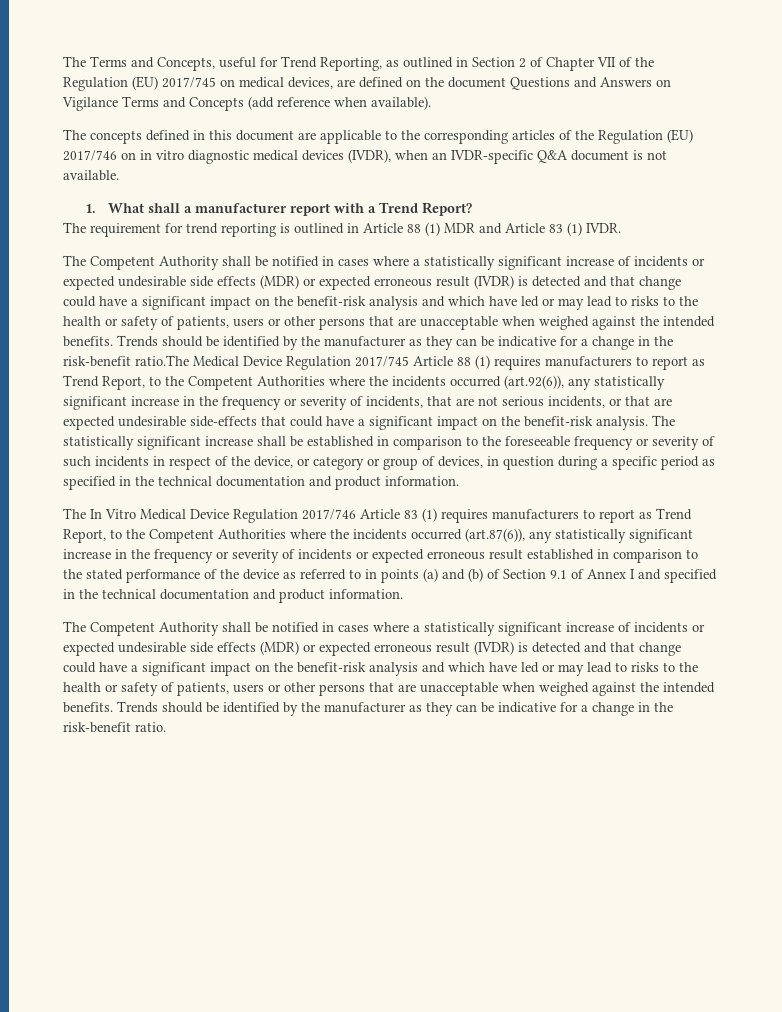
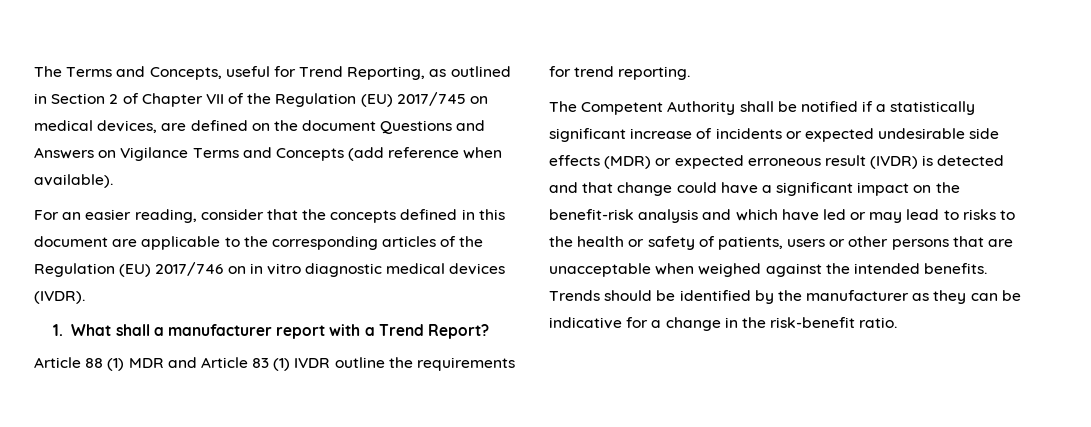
- The concepts defined in this document are applicable to the corresponding articles of the Regulation (EU) 2017/746 on in vitro diagnostic medical devices (IVDR), when an IVDR-specific Q&A document is not available.
+ For an easier reading, consider that the concepts defined in this document are applicable to the corresponding articles of the Regulation (EU) 2017/746 on in vitro diagnostic medical devices (IVDR).
- The requirement for trend reporting is outlined in Article 88 (1) MDR and Article 83 (1) IVDR.
- The Competent Authority shall be notified in cases where a statistically significant increase of incidents or expected undesirable side effects (MDR) or expected erroneous result (IVDR) is detected and that change could have a significant impact on the benefit-risk analysis and which have led or may lead to risks to the health or safety of patients, users or other persons that are unacceptable when weighed against the intended benefits. Trends should be identified by the manufacturer as they can be indicative for a change in the risk-benefit ratio.The Medical Device Regulation 2017/745 Article 88 (1) requires manufacturers to report as Trend Report, to the Competent Authorities where the incidents occurred (art.92(6)), any statistically significant increase in the frequency or severity of incidents, that are not serious incidents, or that are expected undesirable side-effects that could have a significant impact on the benefit-risk analysis. The statistically significant increase shall be established in comparison to the foreseeable frequency or severity of such incidents in respect of the device, or category or group of devices, in question during a specific period as specified in the technical documentation and product information.
- The In Vitro Medical Device Regulation 2017/746 Article 83 (1) requires manufacturers to report as Trend Report, to the Competent Authorities where the incidents occurred (art.87(6)), any statistically significant increase in the frequency or severity of incidents or expected erroneous result established in comparison to the stated performance of the device as referred to in points (a) and (b) of Section 9.1 of Annex I and specified in the technical documentation and product information.
- The Competent Authority shall be notified in cases where a statistically significant increase of incidents or expected undesirable side effects (MDR) or expected erroneous result (IVDR) is detected and that change could have a significant impact on the benefit-risk analysis and which have led or may lead to risks to the health or safety of patients, users or other persons that are unacceptable when weighed against the intended benefits.
+ Article 88 (1) MDR and Article 83 (1) IVDR outline the requirements for trend reporting.
+ The Competent Authority shall be notified if a statistically significant increase of incidents or expected undesirable side effects (MDR) or expected erroneous result (IVDR) is detected and that change could have a significant impact on the benefit-risk analysis and which have led or may lead to risks to the health or safety of patients, users or other persons that are unacceptable when weighed against the intended benefits.

